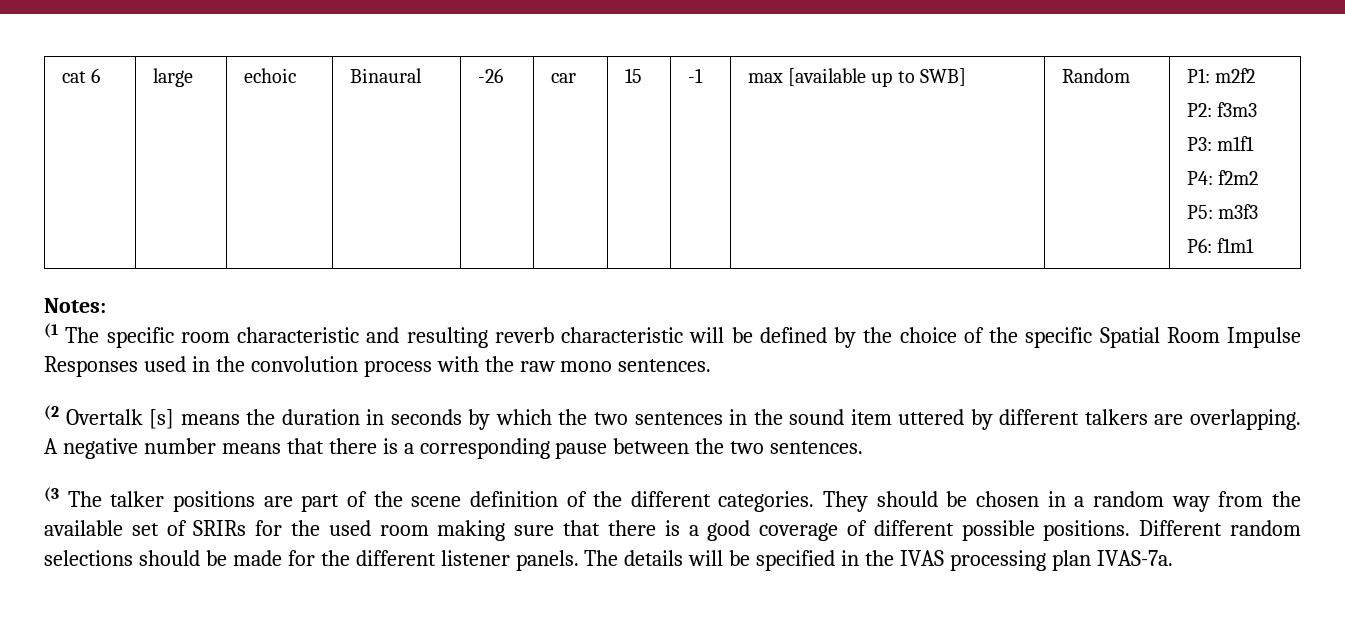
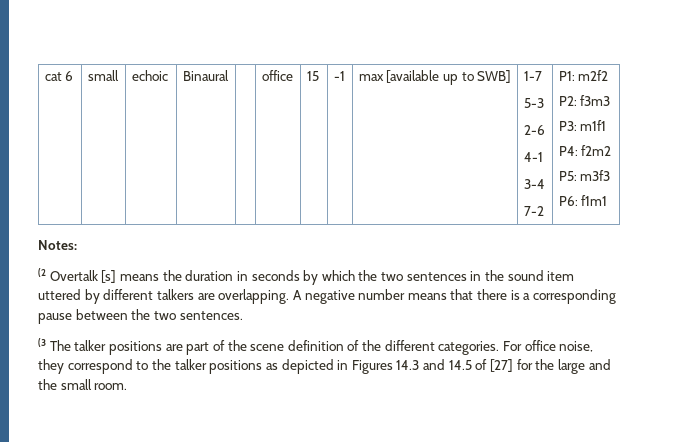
- cat 6 | large | echoic | Binaural | -26 | car | 15 | -1 | max [available up to SWB] | Random | P1: m2f2
+ cat 6 | small | echoic | Binaural | | office | 15 | -1 | max [available up to SWB] | 1-7
+ 5-3
+ 2-6
+ 4-1
+ 3-4
+ 7-2 | P1: m2f2
- (1 The specific room characteristic and resulting reverb characteristic will be defined by the choice of the specific Spatial Room Impulse Responses used in the convolution process with the raw mono sentences.
- They should be chosen in a random way from the available set of SRIRs for the used room making sure that there is a good coverage of different possible positions. Different random selections should be made for the different listener panels. The details will be specified in the IVAS processing plan IVAS-7a.
+ For office noise, they correspond to the talker positions as depicted in Figures 14.3 and 14.5 of [27] for the large and the small room.

